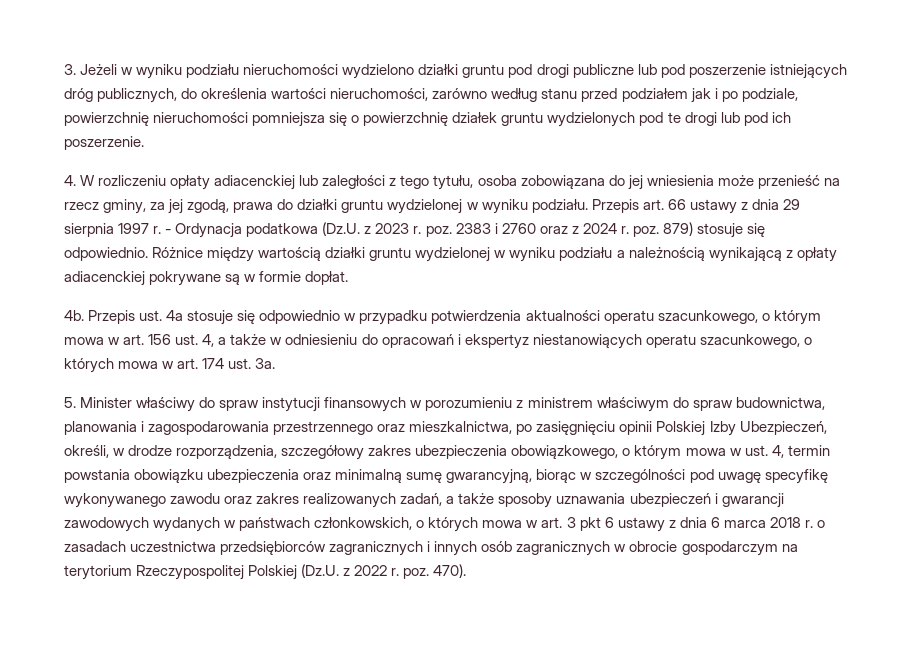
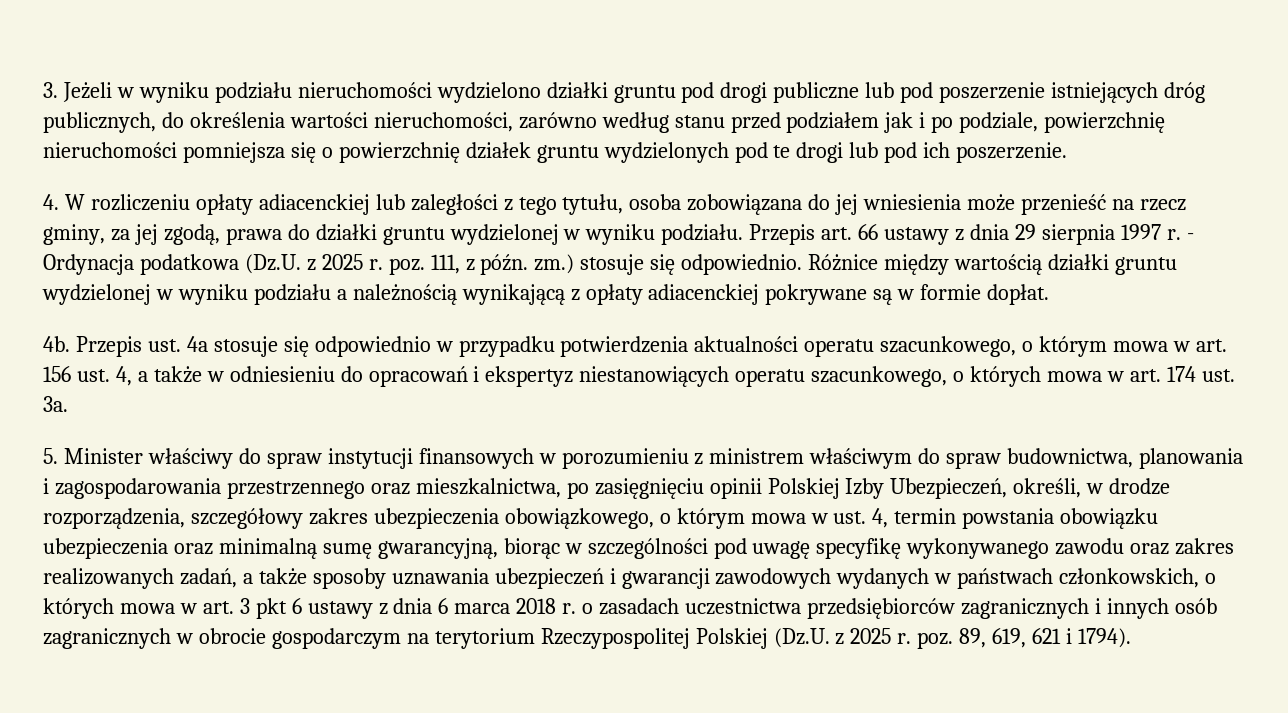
- - Ordynacja podatkowa (Dz.U. z 2023 r. poz. 2383 i 2760 oraz z 2024 r. poz. 879) stosuje się odpowiednio.
+ - Ordynacja podatkowa (Dz.U. z 2025 r. poz. 111, z późn. zm.) stosuje się odpowiednio.
- 5. Minister właściwy do spraw instytucji finansowych w porozumieniu z ministrem właściwym do spraw budownictwa, planowania i zagospodarowania przestrzennego oraz mieszkalnictwa, po zasięgnięciu opinii Polskiej Izby Ubezpieczeń, określi, w drodze rozporządzenia, szczegółowy zakres ubezpieczenia obowiązkowego, o którym mowa w ust. 4, termin powstania obowiązku ubezpieczenia oraz minimalną sumę gwarancyjną, biorąc w szczególności pod uwagę specyfikę wykonywanego zawodu oraz zakres realizowanych zadań, a także sposoby uznawania ubezpieczeń i gwarancji zawodowych wydanych w państwach członkowskich, o których mowa w art. 3 pkt 6 ustawy z dnia 6 marca 2018 r. o zasadach uczestnictwa przedsiębiorców zagranicznych i innych osób zagranicznych w obrocie gospodarczym na terytorium Rzeczypospolitej Polskiej (Dz.U. z 2022 r. poz. 470).
+ 5. Minister właściwy do spraw instytucji finansowych w porozumieniu z ministrem właściwym do spraw budownictwa, planowania i zagospodarowania przestrzennego oraz mieszkalnictwa, po zasięgnięciu opinii Polskiej Izby Ubezpieczeń, określi, w drodze rozporządzenia, szczegółowy zakres ubezpieczenia obowiązkowego, o którym mowa w ust. 4, termin powstania obowiązku ubezpieczenia oraz minimalną sumę gwarancyjną, biorąc w szczególności pod uwagę specyfikę wykonywanego zawodu oraz zakres realizowanych zadań, a także sposoby uznawania ubezpieczeń i gwarancji zawodowych wydanych w państwach członkowskich, o których mowa w art. 3 pkt 6 ustawy z dnia 6 marca 2018 r. o zasadach uczestnictwa przedsiębiorców zagranicznych i innych osób zagranicznych w obrocie gospodarczym na terytorium Rzeczypospolitej Polskiej (Dz.U. z 2025 r. poz. 89, 619, 621 i 1794).

